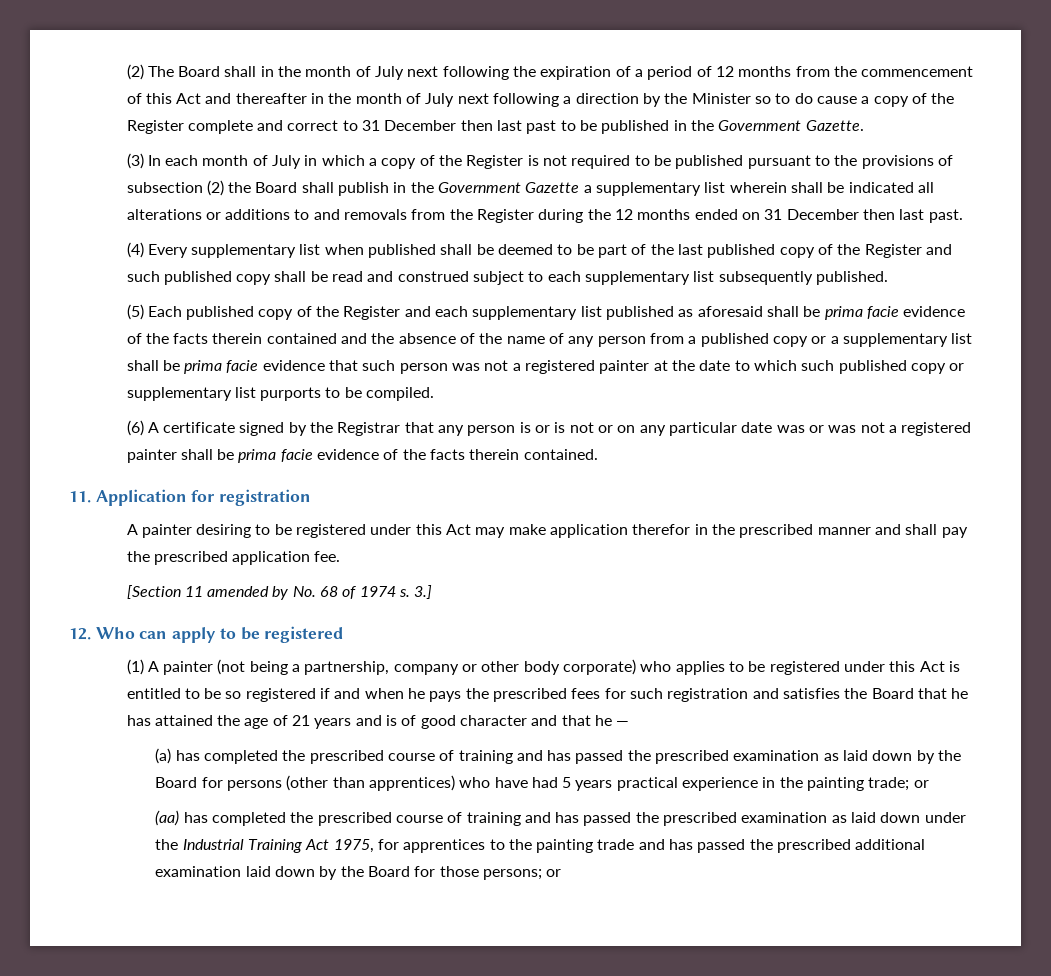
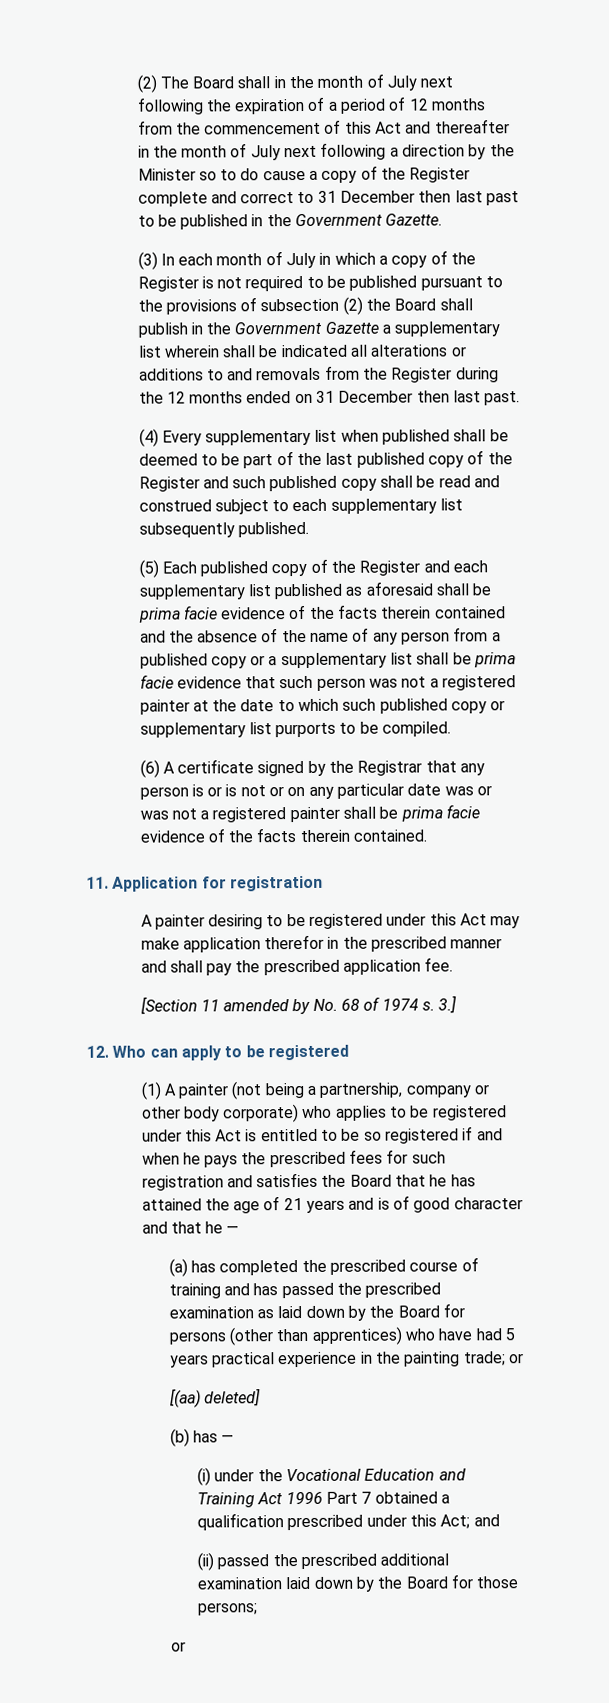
- (aa) has completed the prescribed course of training and has passed the prescribed examination as laid down under the Industrial Training Act 1975, for apprentices to the painting trade and has passed the prescribed additional examination laid down by the Board for those persons; or
+ [(aa) deleted]
+ (b) has —
+ (i) under the Vocational Education and Training Act 1996 Part 7 obtained a qualification prescribed under this Act; and
+ (ii) passed the prescribed additional examination laid down by the Board for those persons;
+ or

